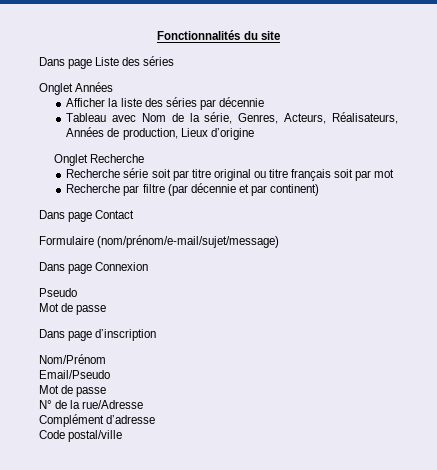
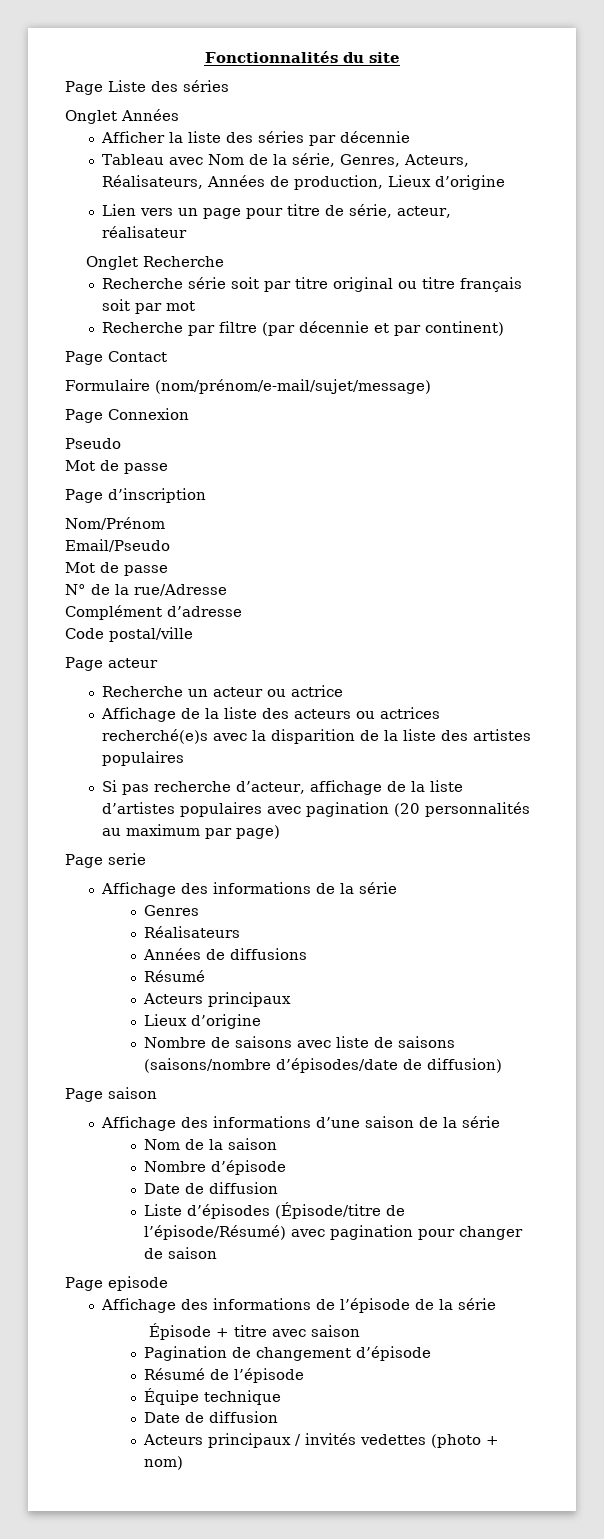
- Dans page Liste des séries
+ Page Liste des séries
+ Lien vers un page pour titre de série, acteur, réalisateur
- Dans page Contact
+ Page Contact
- Dans page Connexion
+ Page Connexion
- Dans page d’inscription
+ Page d’inscription
+ Page acteur
+ Recherche un acteur ou actrice
+ Affichage de la liste des acteurs ou actrices recherché(e)s avec la disparition de la liste des artistes populaires
+ Si pas recherche d’acteur, affichage de la liste d’artistes populaires avec pagination (20 personnalités au maximum par page)
+ Page serie
+ Affichage des informations de la série
+ Genres
+ Réalisateurs
+ Années de diffusions
+ Résumé
+ Acteurs principaux
+ Lieux d’origine
+ Nombre de saisons avec liste de saisons (saisons/nombre d’épisodes/date de diffusion)
+ Page saison
+ Affichage des informations d’une saison de la série
+ Nom de la saison
+ Nombre d’épisode
+ Date de diffusion
+ Liste d’épisodes (Épisode/titre de l’épisode/Résumé) avec pagination pour changer de saison
+ Page episode
+ Affichage des informations de l’épisode de la série
+ Épisode + titre avec saison
+ Pagination de changement d’épisode
+ Résumé de l’épisode
+ Équipe technique
+ Date de diffusion
+ Acteurs principaux / invités vedettes (photo + nom)

